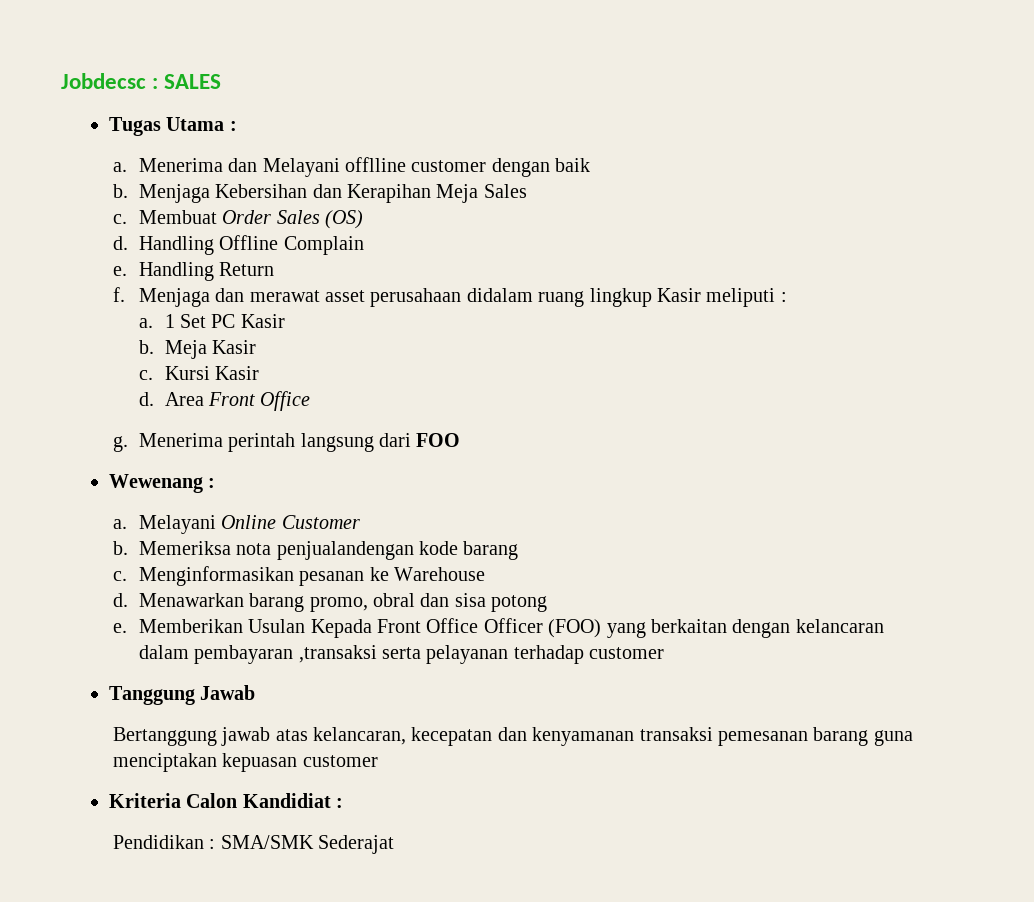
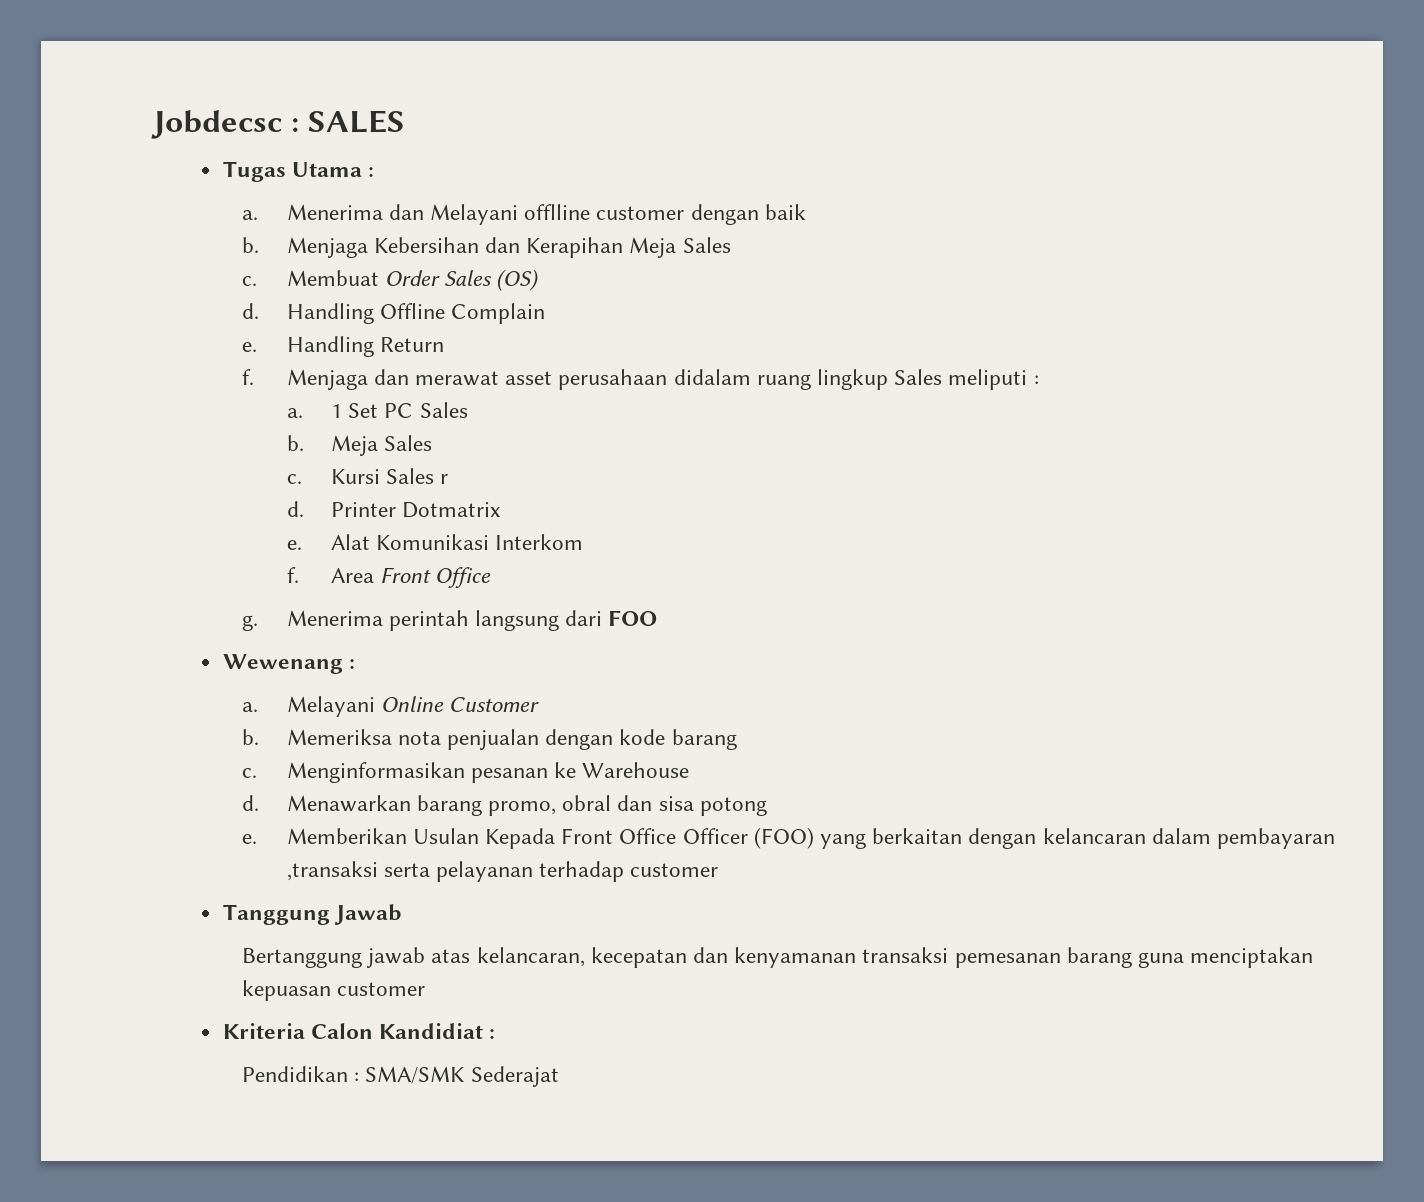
- Menjaga dan merawat asset perusahaan didalam ruang lingkup Kasir meliputi :
+ Menjaga dan merawat asset perusahaan didalam ruang lingkup Sales meliputi :
- 1 Set PC Kasir
+ 1 Set PC Sales
- b. Meja Kasir
+ b. Meja Sales
- Kursi Kasir
- d.
+ Kursi Sales r
+ d. Printer Dotmatrix
+ e. Alat Komunikasi Interkom
+ f.
- Memeriksa nota penjualandengan kode barang
+ Memeriksa nota penjualan dengan kode barang

